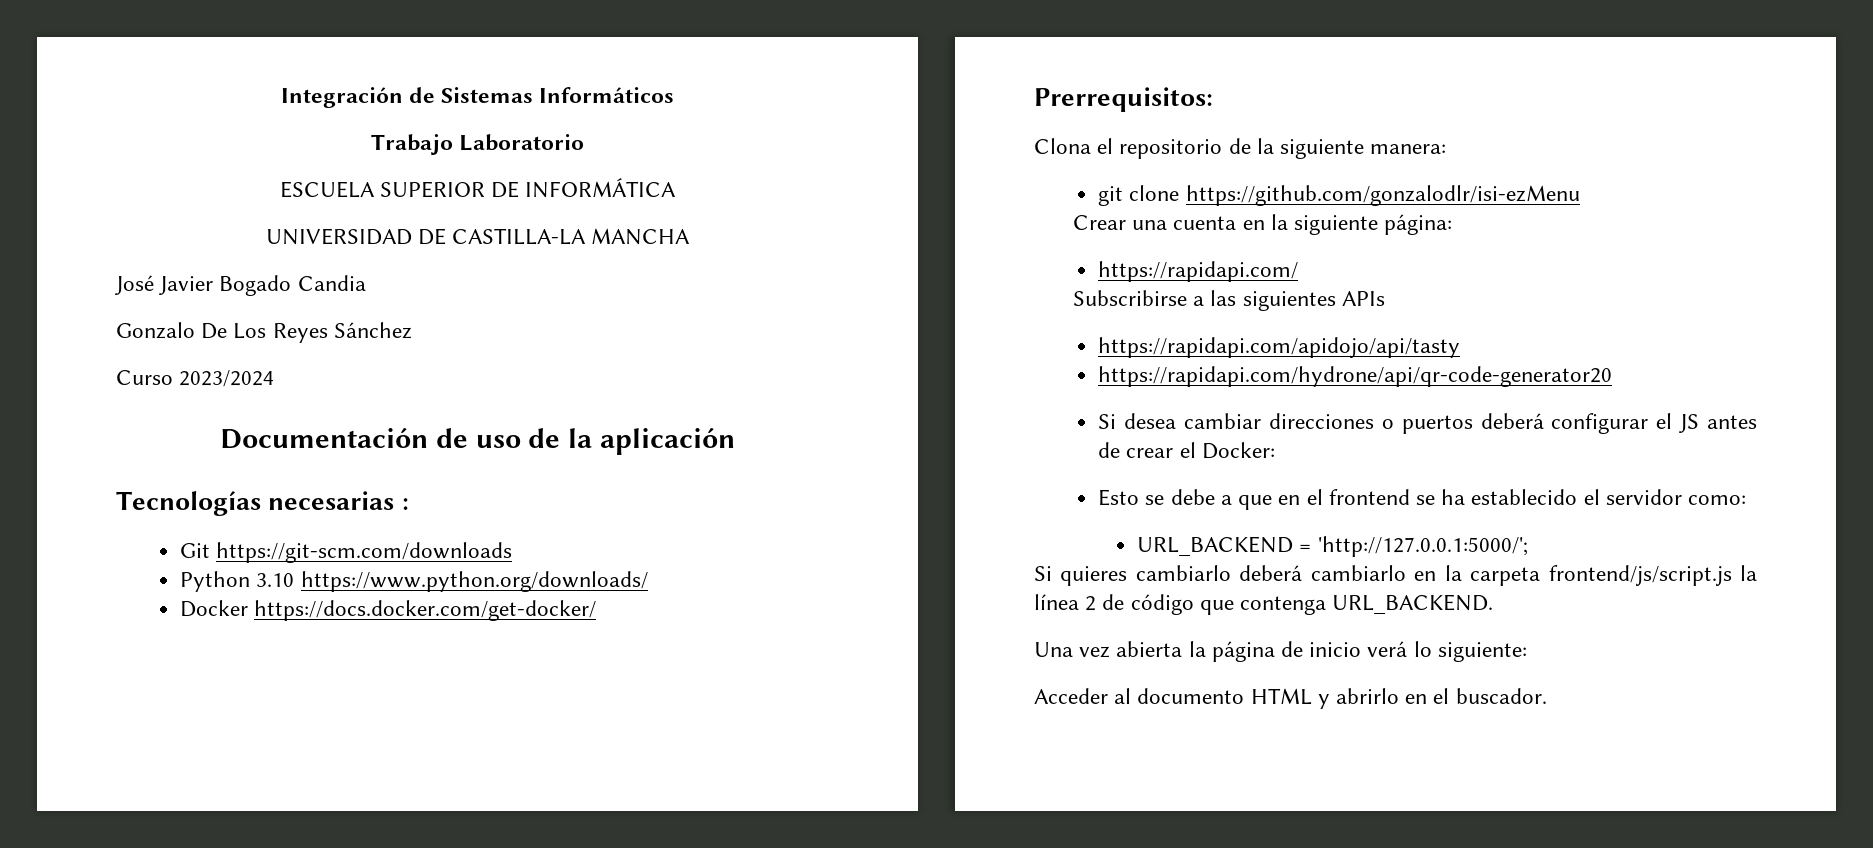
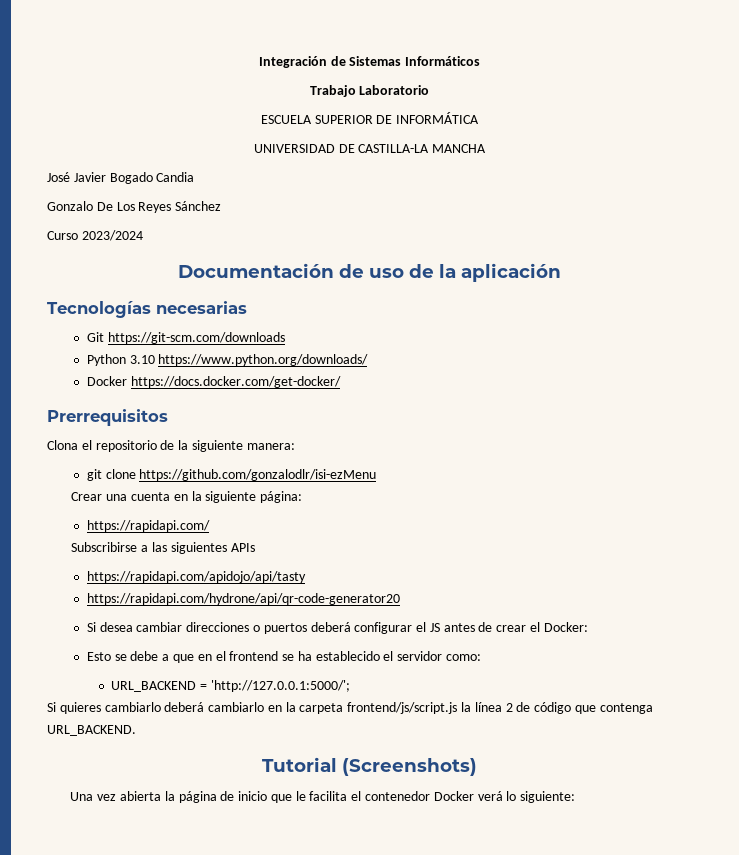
- Tecnologías necesarias :
+ Tecnologías necesarias
- Prerrequisitos:
+ Prerrequisitos
+ Tutorial (Screenshots)
- Una vez abierta la página de inicio verá lo siguiente:
- Acceder al documento HTML y abrirlo en el buscador.
+ Una vez abierta la página de inicio que le facilita el contenedor Docker verá lo siguiente:

